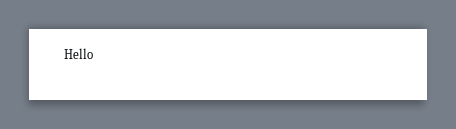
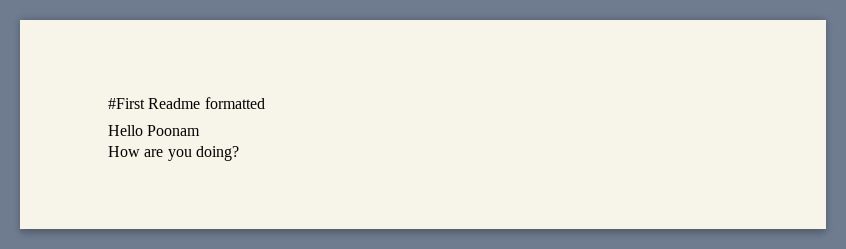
- Hello
+ #First Readme formatted
+ Hello Poonam
+ How are you doing?

